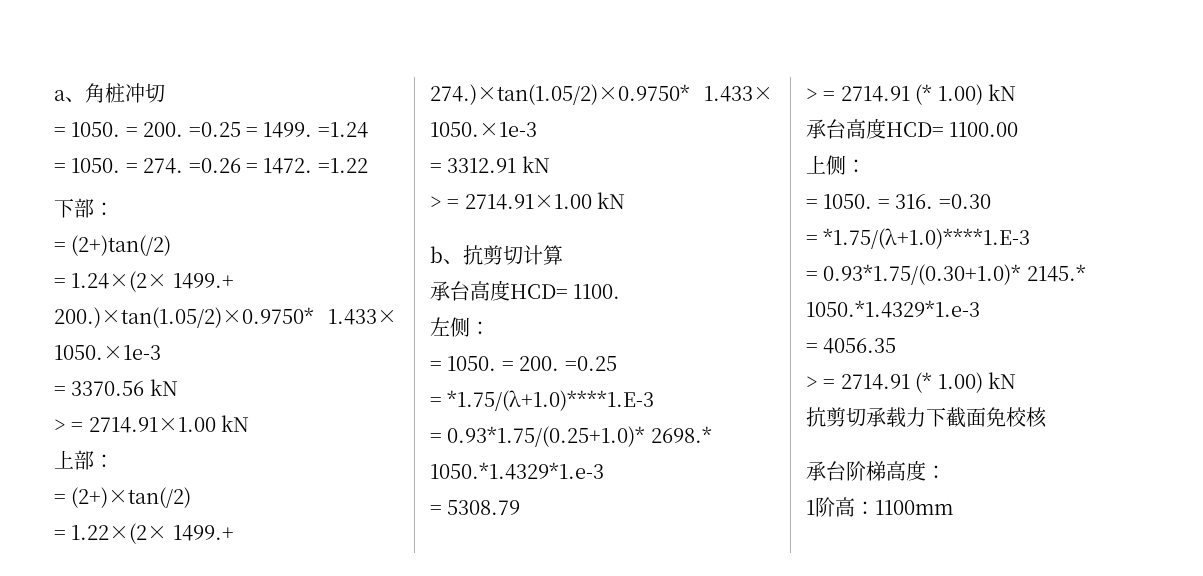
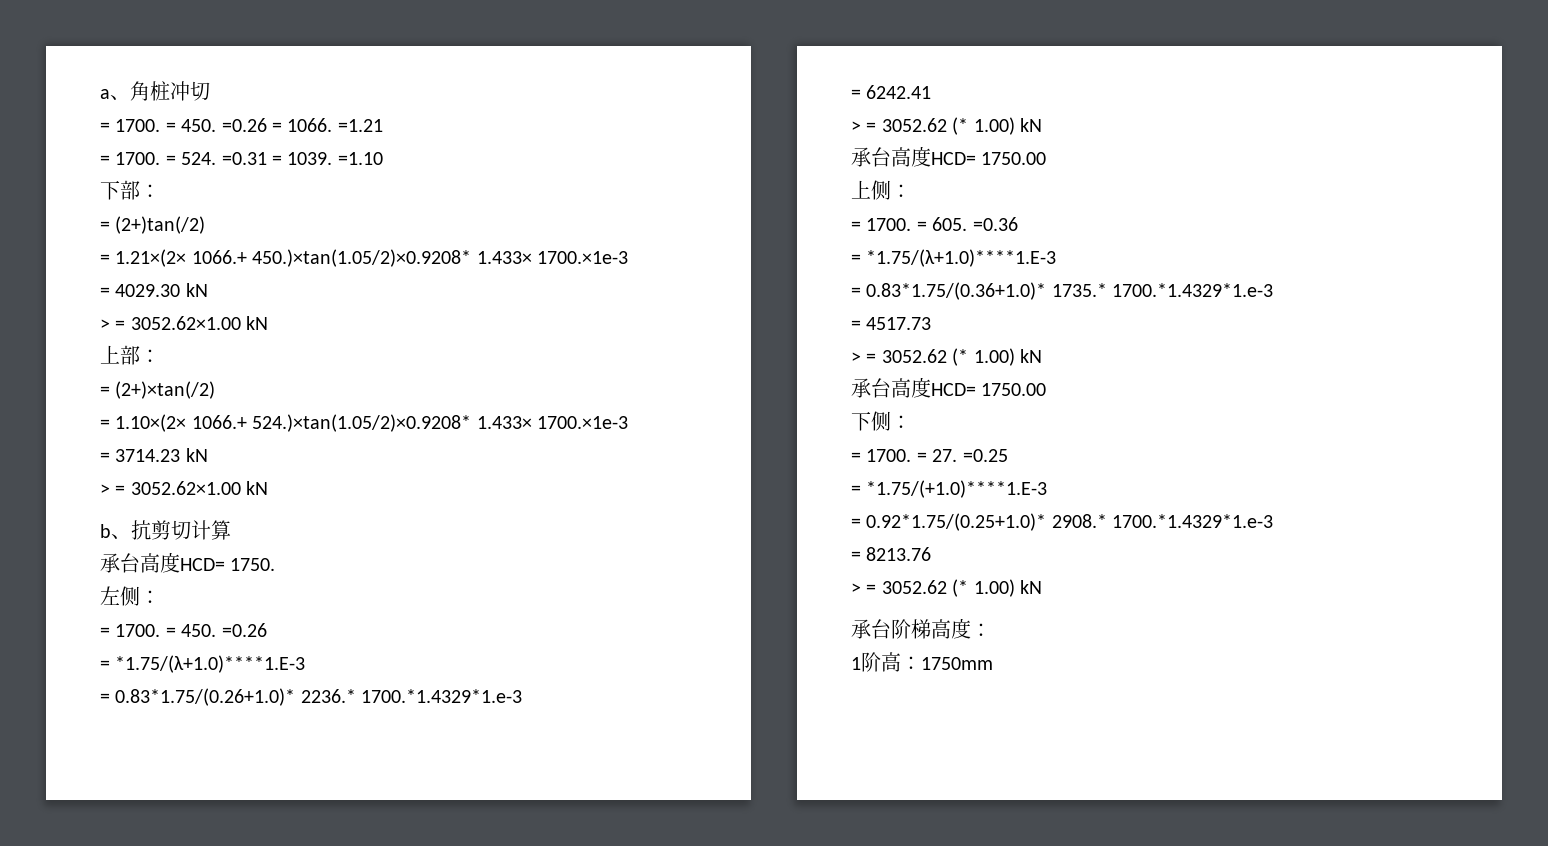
- = 1050. = 200. =0.25 = 1499. =1.24
- = 1050. = 274. =0.26 = 1472. =1.22
+ = 1700. = 450. =0.26 = 1066. =1.21
+ = 1700. = 524. =0.31 = 1039. =1.10
- = 1.24×(2× 1499.+ 200.)×tan(1.05/2)×0.9750* 1.433× 1050.×1e-3
- = 3370.56 kN
- > = 2714.91×1.00 kN
+ = 1.21×(2× 1066.+ 450.)×tan(1.05/2)×0.9208* 1.433× 1700.×1e-3
+ = 4029.30 kN
+ > = 3052.62×1.00 kN
- = 1.22×(2× 1499.+ 274.)×tan(1.05/2)×0.9750* 1.433× 1050.×1e-3
- = 3312.91 kN
- > = 2714.91×1.00 kN
+ = 1.10×(2× 1066.+ 524.)×tan(1.05/2)×0.9208* 1.433× 1700.×1e-3
+ = 3714.23 kN
+ > = 3052.62×1.00 kN
- 承台高度HCD= 1100.
+ 承台高度HCD= 1750.
  左侧：
- = 1050. = 200. =0.25
+ = 1700. = 450. =0.26
  = *1.75/(λ+1.0)****1.E-3
- = 0.93*1.75/(0.25+1.0)* 2698.* 1050.*1.4329*1.e-3
- = 5308.79
- > = 2714.91 (* 1.00) kN
- 承台高度HCD= 1100.00
+ = 0.83*1.75/(0.26+1.0)* 2236.* 1700.*1.4329*1.e-3
+ = 6242.41
+ > = 3052.62 (* 1.00) kN
+ 承台高度HCD= 1750.00
- = 1050. = 316. =0.30
+ = 1700. = 605. =0.36
  = *1.75/(λ+1.0)****1.E-3
- = 0.93*1.75/(0.30+1.0)* 2145.* 1050.*1.4329*1.e-3
- = 4056.35
- > = 2714.91 (* 1.00) kN
- 抗剪切承载力下截面免校核
+ = 0.83*1.75/(0.36+1.0)* 1735.* 1700.*1.4329*1.e-3
+ = 4517.73
+ > = 3052.62 (* 1.00) kN
+ 承台高度HCD= 1750.00
+ 下侧：
+ = 1700. = 27. =0.25
+ = *1.75/(+1.0)****1.E-3
+ = 0.92*1.75/(0.25+1.0)* 2908.* 1700.*1.4329*1.e-3
+ = 8213.76
+ > = 3052.62 (* 1.00) kN
- 1阶高：1100mm
+ 1阶高：1750mm

